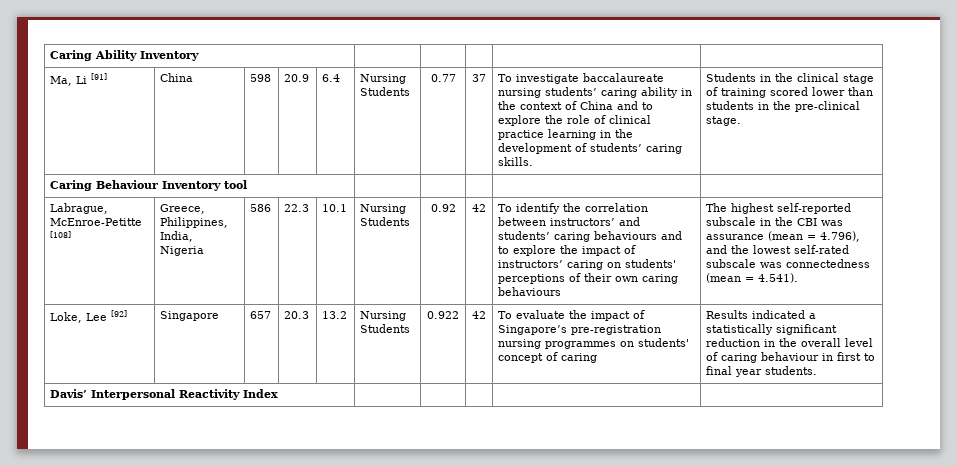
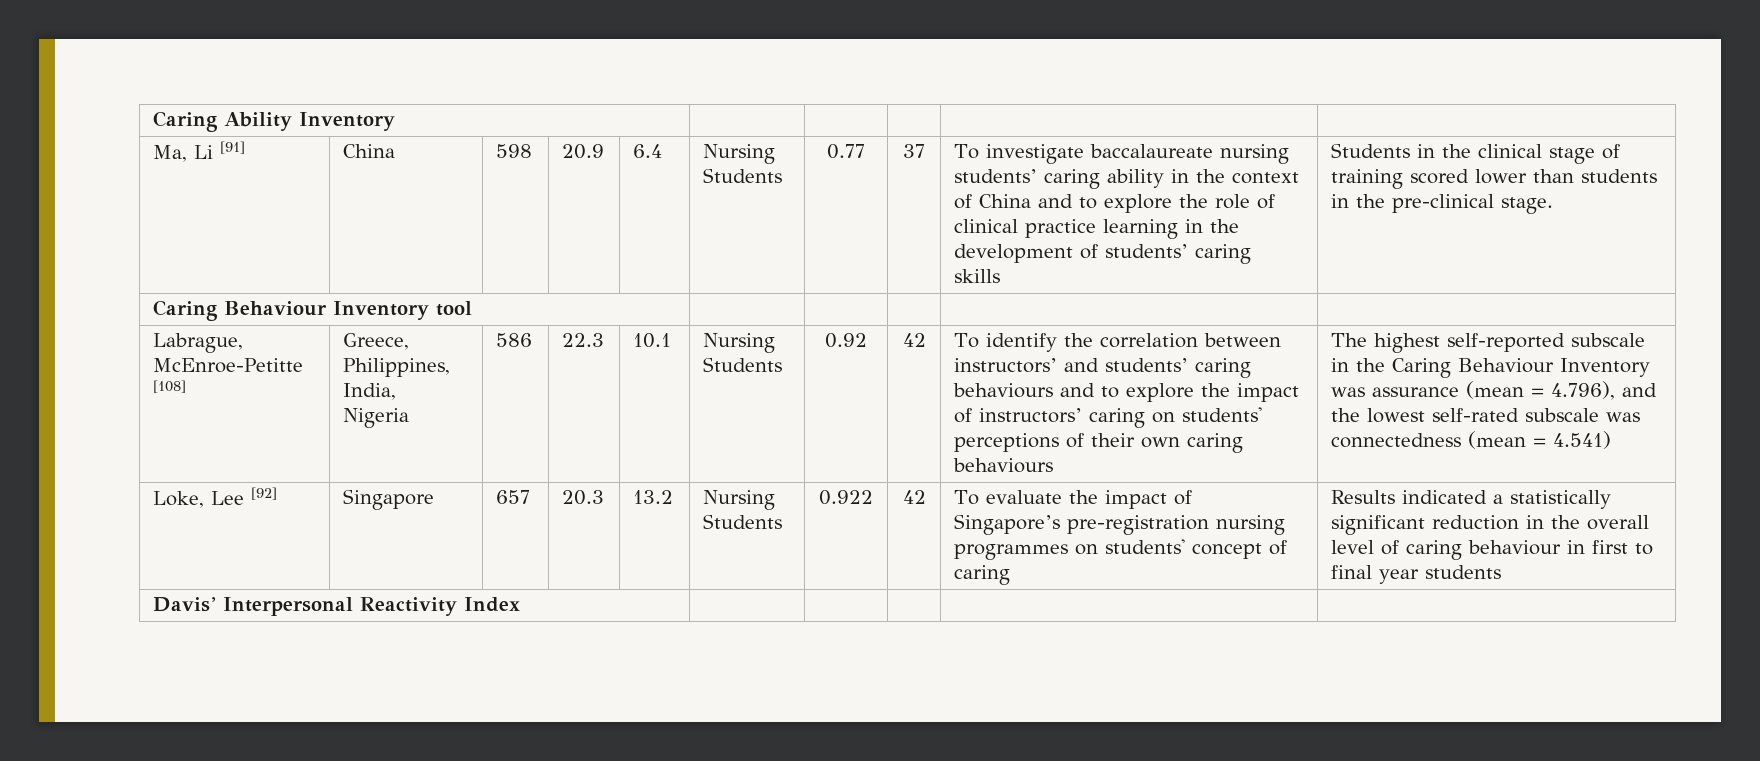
- To investigate baccalaureate nursing students’ caring ability in the context of China and to explore the role of clinical practice learning in the development of students’ caring skills.
+ To investigate baccalaureate nursing students’ caring ability in the context of China and to explore the role of clinical practice learning in the development of students’ caring skills
- The highest self-reported subscale in the CBI was assurance (mean = 4.796), and the lowest self-rated subscale was connectedness (mean = 4.541).
+ The highest self-reported subscale in the Caring Behaviour Inventory was assurance (mean = 4.796), and the lowest self-rated subscale was connectedness (mean = 4.541)
- Results indicated a statistically significant reduction in the overall level of caring behaviour in first to final year students.
+ Results indicated a statistically significant reduction in the overall level of caring behaviour in first to final year students

